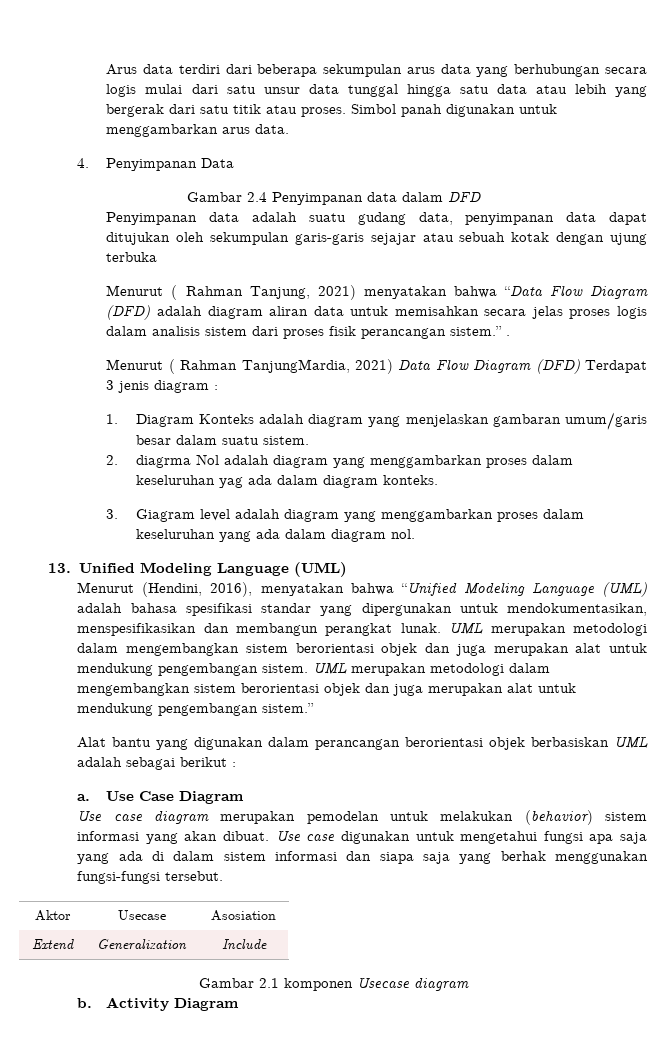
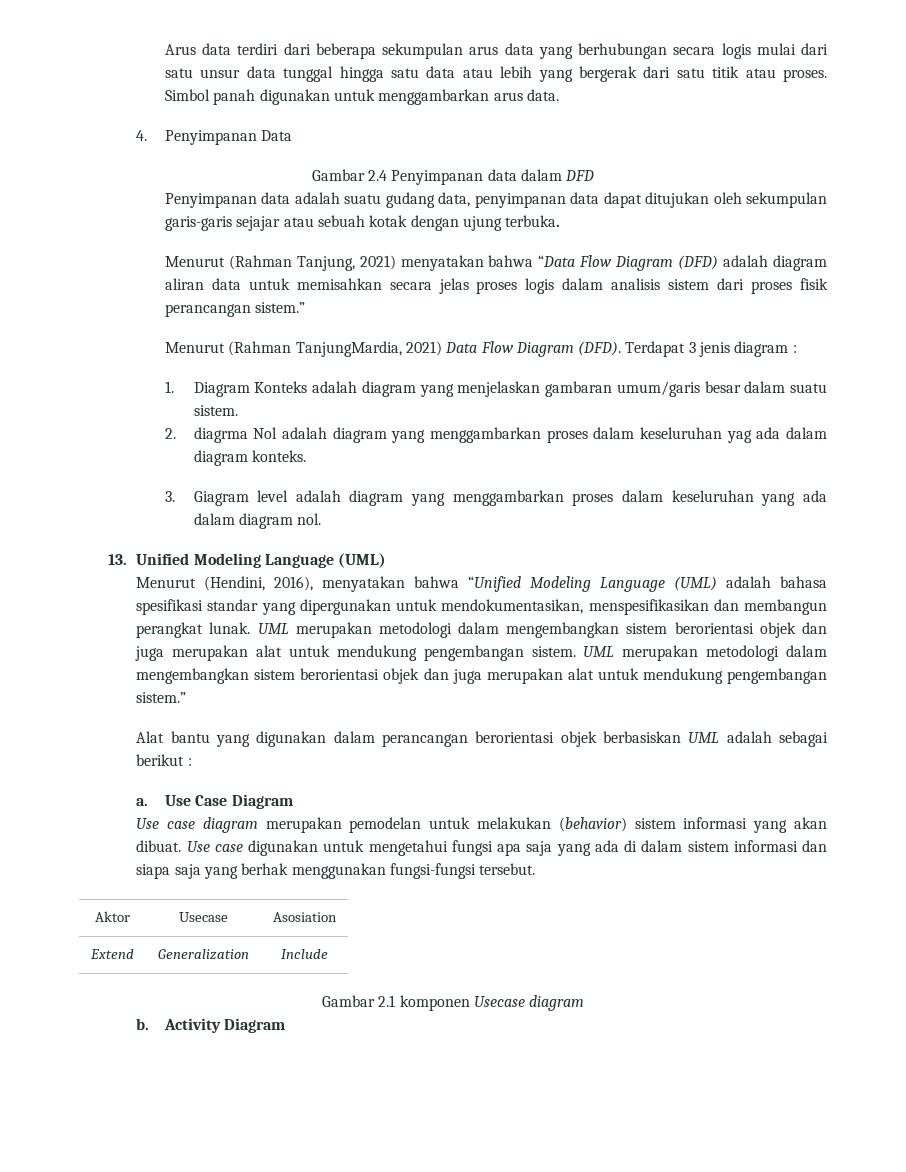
- Penyimpanan data adalah suatu gudang data, penyimpanan data dapat ditujukan oleh sekumpulan garis-garis sejajar atau sebuah kotak dengan ujung terbuka
- Menurut ( Rahman Tanjung, 2021) menyatakan bahwa “Data Flow Diagram (DFD) adalah diagram aliran data untuk memisahkan secara jelas proses logis dalam analisis sistem dari proses fisik perancangan sistem.” .
- Menurut ( Rahman TanjungMardia, 2021) Data Flow Diagram (DFD) Terdapat 3 jenis diagram :
+ Penyimpanan data adalah suatu gudang data, penyimpanan data dapat ditujukan oleh sekumpulan garis-garis sejajar atau sebuah kotak dengan ujung terbuka.
+ Menurut (Rahman Tanjung, 2021) menyatakan bahwa “Data Flow Diagram (DFD) adalah diagram aliran data untuk memisahkan secara jelas proses logis dalam analisis sistem dari proses fisik perancangan sistem.”
+ Menurut (Rahman TanjungMardia, 2021) Data Flow Diagram (DFD). Terdapat 3 jenis diagram :

